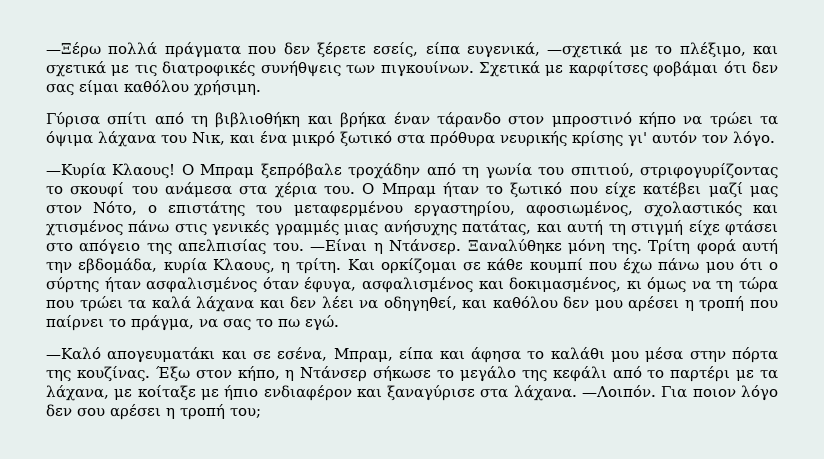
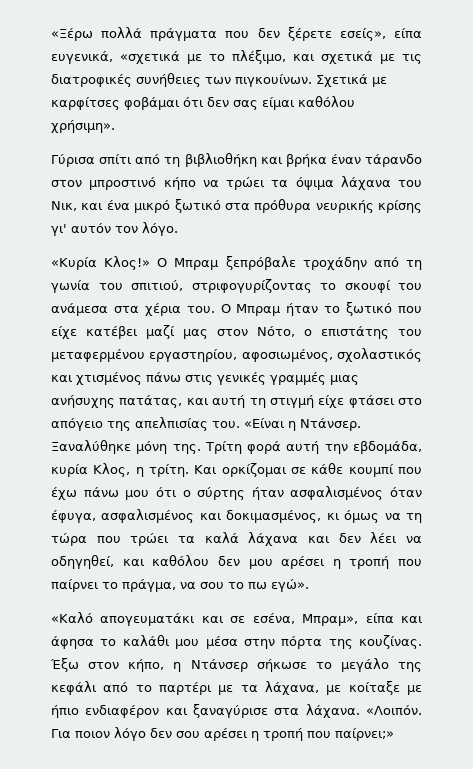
- —Ξέρω πολλά πράγματα που δεν ξέρετε εσείς, είπα ευγενικά, —σχετικά με το πλέξιμο, και σχετικά με τις διατροφικές συνήθψεις των πιγκουίνων.
+ «Ξέρω πολλά πράγματα που δεν ξέρετε εσείς», είπα ευγενικά, «σχετικά με το πλέξιμο, και σχετικά με τις διατροφικές συνήθειες των πιγκουίνων.
- Σχετικά με καρφίτσες φοβάμαι ότι δεν σας είμαι καθόλου χρήσιμη.
+ Σχετικά με καρφίτσες φοβάμαι ότι δεν σας είμαι καθόλου χρήσιμη».
- —Κυρία Κλαους!
+ «Κυρία Κλος!»
- —Είναι η Ντάνσερ.
+ «Είναι η Ντάνσερ.
- Τρίτη φορά αυτή την εβδομάδα, κυρία Κλαους, η τρίτη.
+ Τρίτη φορά αυτή την εβδομάδα, κυρία Κλος, η τρίτη.
- Και ορκίζομαι σε κάθε κουμπί που έχω πάνω μου ότι ο σύρτης ήταν ασφαλισμένος όταν έφυγα, ασφαλισμένος και δοκιμασμένος, κι όμως να τη τώρα που τρώει τα καλά λάχανα και δεν λέει να οδηγηθεί, και καθόλου δεν μου αρέσει η τροπή που παίρνει το πράγμα, να σας το πω εγώ.
- —Καλό απογευματάκι και σε εσένα, Μπραμ, είπα και άφησα το καλάθι μου μέσα στην πόρτα της κουζίνας.
+ Και ορκίζομαι σε κάθε κουμπί που έχω πάνω μου ότι ο σύρτης ήταν ασφαλισμένος όταν έφυγα, ασφαλισμένος και δοκιμασμένος, κι όμως να τη τώρα που τρώει τα καλά λάχανα και δεν λέει να οδηγηθεί, και καθόλου δεν μου αρέσει η τροπή που παίρνει το πράγμα, να σου το πω εγώ».
+ «Καλό απογευματάκι και σε εσένα, Μπραμ», είπα και άφησα το καλάθι μου μέσα στην πόρτα της κουζίνας.
- —Λοιπόν.
+ «Λοιπόν.
- Για ποιον λόγο δεν σου αρέσει η τροπή του;
+ Για ποιον λόγο δεν σου αρέσει η τροπή που παίρνει;»

